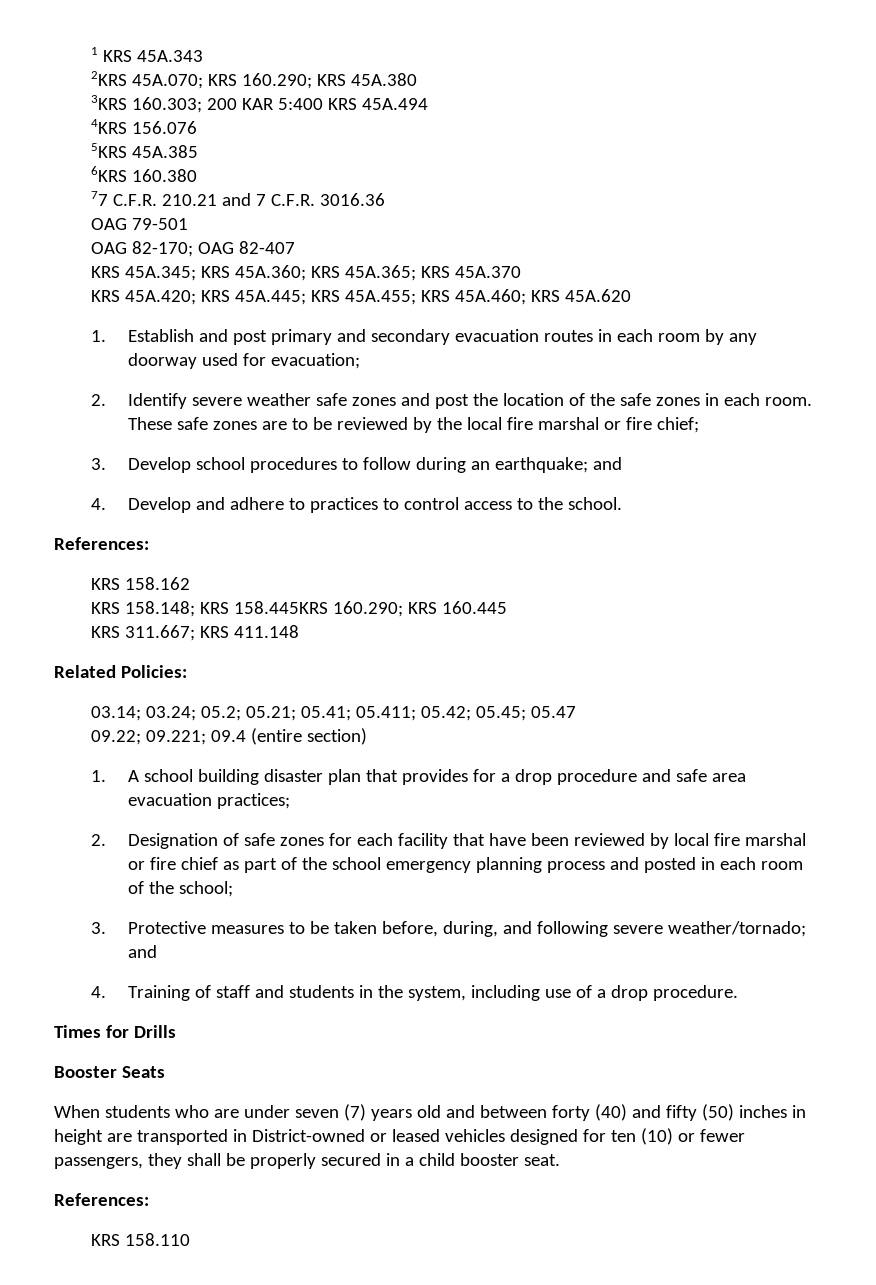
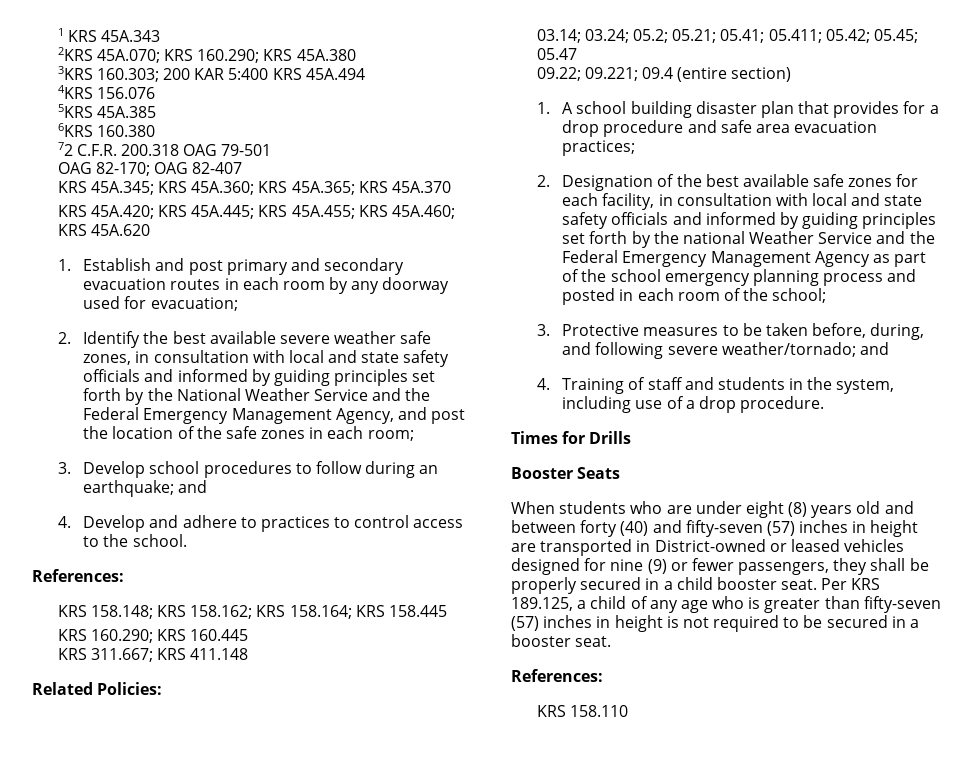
- 77 C.F.R. 210.21 and 7 C.F.R. 3016.36
- OAG 79-501
+ 72 C.F.R. 200.318 OAG 79-501
- 2. Identify severe weather safe zones and post the location of the safe zones in each room. These safe zones are to be reviewed by the local fire marshal or fire chief;
+ 2. Identify the best available severe weather safe zones, in consultation with local and state safety officials and informed by guiding principles set forth by the National Weather Service and the Federal Emergency Management Agency, and post the location of the safe zones in each room;
- KRS 158.162
- KRS 158.148; KRS 158.445KRS 160.290; KRS 160.445
+ KRS 158.148; KRS 158.162; KRS 158.164; KRS 158.445
+ KRS 160.290; KRS 160.445
- 2. Designation of safe zones for each facility that have been reviewed by local fire marshal or fire chief as part of the school emergency planning process and posted in each room of the school;
+ 2. Designation of the best available safe zones for each facility, in consultation with local and state safety officials and informed by guiding principles set forth by the national Weather Service and the Federal Emergency Management Agency as part of the school emergency planning process and posted in each room of the school;
- When students who are under seven (7) years old and between forty (40) and fifty (50) inches in height are transported in District-owned or leased vehicles designed for ten (10) or fewer passengers, they shall be properly secured in a child booster seat.
+ When students who are under eight (8) years old and between forty (40) and fifty-seven (57) inches in height are transported in District-owned or leased vehicles designed for nine (9) or fewer passengers, they shall be properly secured in a child booster seat. Per KRS 189.125, a child of any age who is greater than fifty-seven (57) inches in height is not required to be secured in a booster seat.

